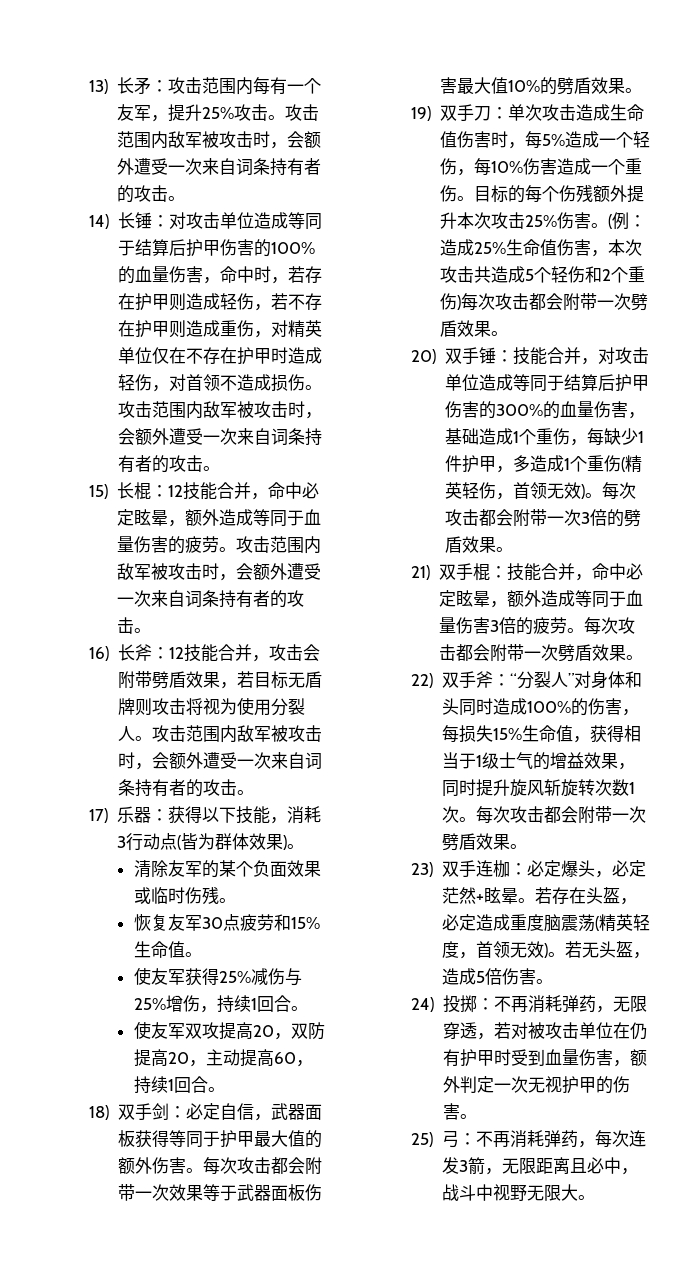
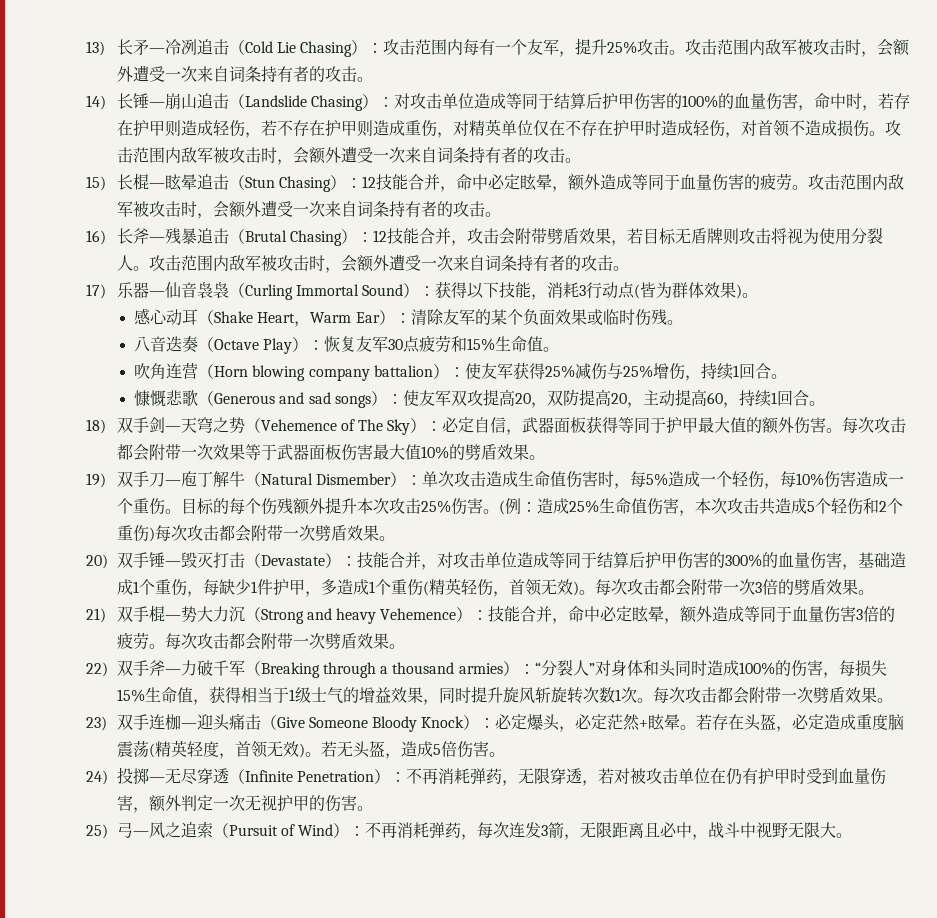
- 13)长矛：攻击范围内每有一个友军，提升25%攻击。
+ 13)长矛—冷冽追击（Cold Lie Chasing）：攻击范围内每有一个友军，提升25%攻击。
- 14)长锤：对攻击单位造成等同于结算后护甲伤害的100%的血量伤害，命中时，若存在护甲则造成轻伤，若不存在护甲则造成重伤，对精英单位仅在不存在护甲时造成轻伤，对首领不造成损伤。
+ 14)长锤—崩山追击（Landslide Chasing）：对攻击单位造成等同于结算后护甲伤害的100%的血量伤害，命中时，若存在护甲则造成轻伤，若不存在护甲则造成重伤，对精英单位仅在不存在护甲时造成轻伤，对首领不造成损伤。
- 15)长棍：12技能合并，命中必定眩晕，额外造成等同于血量伤害的疲劳。
+ 15)长棍—眩晕追击（Stun Chasing）：12技能合并，命中必定眩晕，额外造成等同于血量伤害的疲劳。
- 16)长斧：12技能合并，攻击会附带劈盾效果，若目标无盾牌则攻击将视为使用分裂人。
+ 16)长斧—残暴追击（Brutal Chasing）：12技能合并，攻击会附带劈盾效果，若目标无盾牌则攻击将视为使用分裂人。
- 17)乐器：获得以下技能，消耗3行动点(皆为群体效果)。
+ 17)乐器—仙音袅袅（Curling Immortal Sound）：获得以下技能，消耗3行动点(皆为群体效果)。
- 清除友军的某个负面效果或临时伤残。
+ 感心动耳（Shake Heart，Warm Ear）：清除友军的某个负面效果或临时伤残。
- 恢复友军30点疲劳和15%生命值。
+ 八音迭奏（Octave Play）：恢复友军30点疲劳和15%生命值。
- 使友军获得25%减伤与25%增伤，持续1回合。
+ 吹角连营（Horn blowing company battalion）：使友军获得25%减伤与25%增伤，持续1回合。
- 使友军双攻提高20，双防提高20，主动提高60，持续1回合。
+ 慷慨悲歌（Generous and sad songs）：使友军双攻提高20，双防提高20，主动提高60，持续1回合。
- 18)双手剑：必定自信，武器面板获得等同于护甲最大值的额外伤害。
+ 18)双手剑—天穹之势（Vehemence of The Sky）：必定自信，武器面板获得等同于护甲最大值的额外伤害。
- 19)双手刀：单次攻击造成生命值伤害时，每5%造成一个轻伤，每10%伤害造成一个重伤。
+ 19)双手刀—庖丁解牛（Natural Dismember）：单次攻击造成生命值伤害时，每5%造成一个轻伤，每10%伤害造成一个重伤。
- 20)双手锤：技能合并，对攻击单位造成等同于结算后护甲伤害的300%的血量伤害，基础造成1个重伤，每缺少1件护甲，多造成1个重伤(精英轻伤，首领无效)。
+ 20)双手锤—毁灭打击（Devastate）：技能合并，对攻击单位造成等同于结算后护甲伤害的300%的血量伤害，基础造成1个重伤，每缺少1件护甲，多造成1个重伤(精英轻伤，首领无效)。
- 21)双手棍：技能合并，命中必定眩晕，额外造成等同于血量伤害3倍的疲劳。
+ 21)双手棍—势大力沉（Strong and heavy Vehemence）：技能合并，命中必定眩晕，额外造成等同于血量伤害3倍的疲劳。
- 22)双手斧：“分裂人”对身体和头同时造成100%的伤害，每损失15%生命值，获得相当于1级士气的增益效果，同时提升旋风斩旋转次数1次。
+ 22)双手斧—力破千军（Breaking through a thousand armies）：“分裂人”对身体和头同时造成100%的伤害，每损失15%生命值，获得相当于1级士气的增益效果，同时提升旋风斩旋转次数1次。
- 23)双手连枷：必定爆头，必定茫然+眩晕。
+ 23)双手连枷—迎头痛击（Give Someone Bloody Knock）：必定爆头，必定茫然+眩晕。
- 24)投掷：不再消耗弹药，无限穿透，若对被攻击单位在仍有护甲时受到血量伤害，额外判定一次无视护甲的伤害。
+ 24)投掷—无尽穿透（Infinite Penetration）：不再消耗弹药，无限穿透，若对被攻击单位在仍有护甲时受到血量伤害，额外判定一次无视护甲的伤害。
- 25)弓：不再消耗弹药，每次连发3箭，无限距离且必中，战斗中视野无限大。
+ 25)弓—风之追索（Pursuit of Wind）：不再消耗弹药，每次连发3箭，无限距离且必中，战斗中视野无限大。

